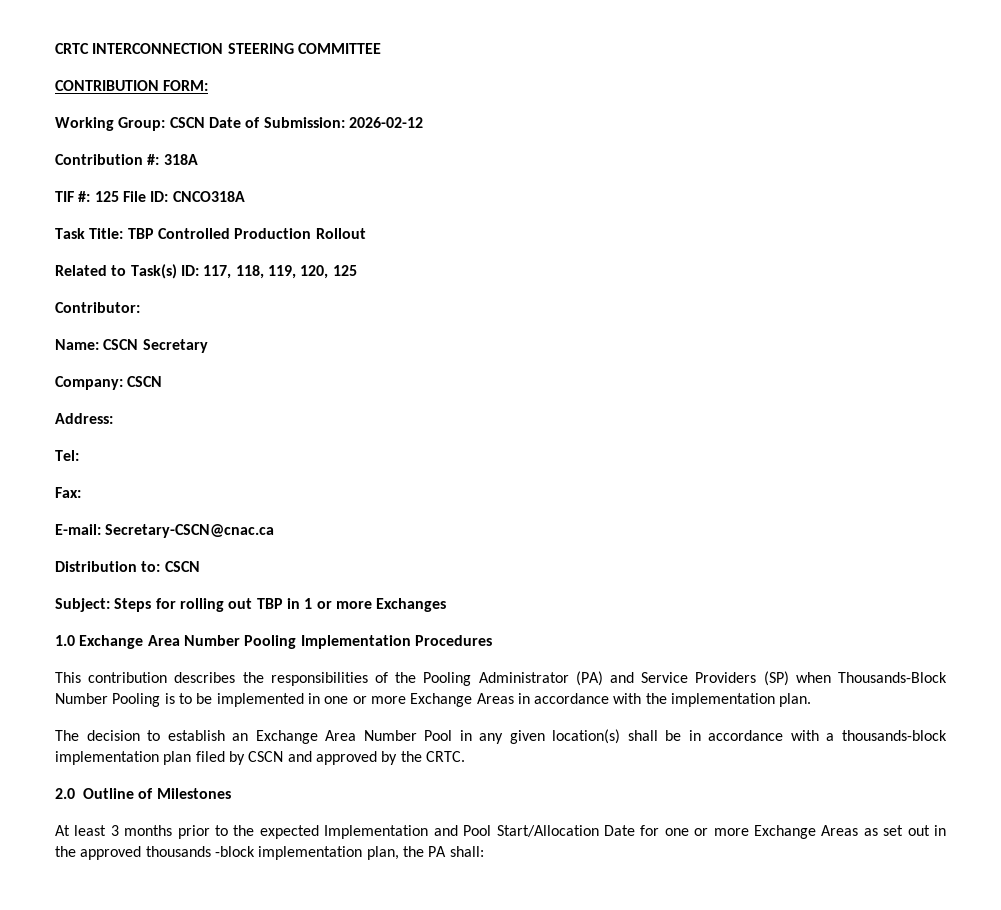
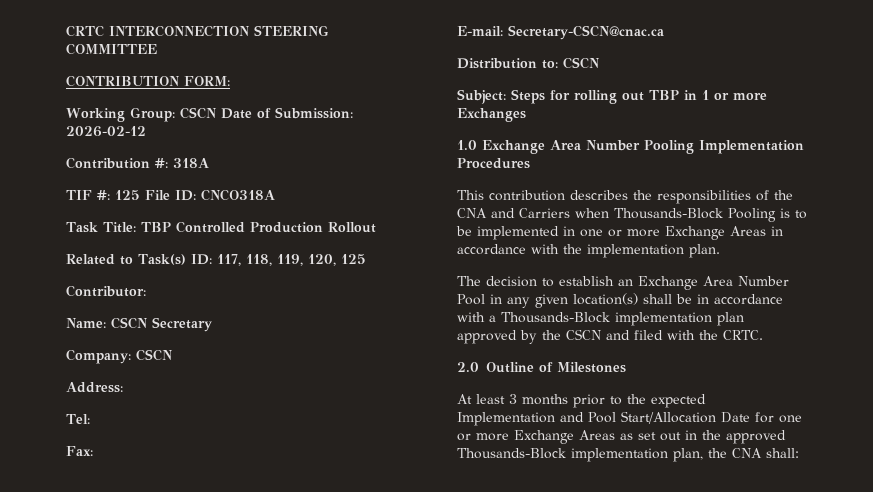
- This contribution describes the responsibilities of the Pooling Administrator (PA) and Service Providers (SP) when Thousands-Block Number Pooling is to be implemented in one or more Exchange Areas in accordance with the implementation plan.
+ This contribution describes the responsibilities of the CNA and Carriers when Thousands-Block Pooling is to be implemented in one or more Exchange Areas in accordance with the implementation plan.
- The decision to establish an Exchange Area Number Pool in any given location(s) shall be in accordance with a thousands-block implementation plan filed by CSCN and approved by the CRTC.
+ The decision to establish an Exchange Area Number Pool in any given location(s) shall be in accordance with a Thousands-Block implementation plan approved by the CSCN and filed with the CRTC.
- At least 3 months prior to the expected Implementation and Pool Start/Allocation Date for one or more Exchange Areas as set out in the approved thousands -block implementation plan, the PA shall:
+ At least 3 months prior to the expected Implementation and Pool Start/Allocation Date for one or more Exchange Areas as set out in the approved Thousands-Block implementation plan, the CNA shall:

